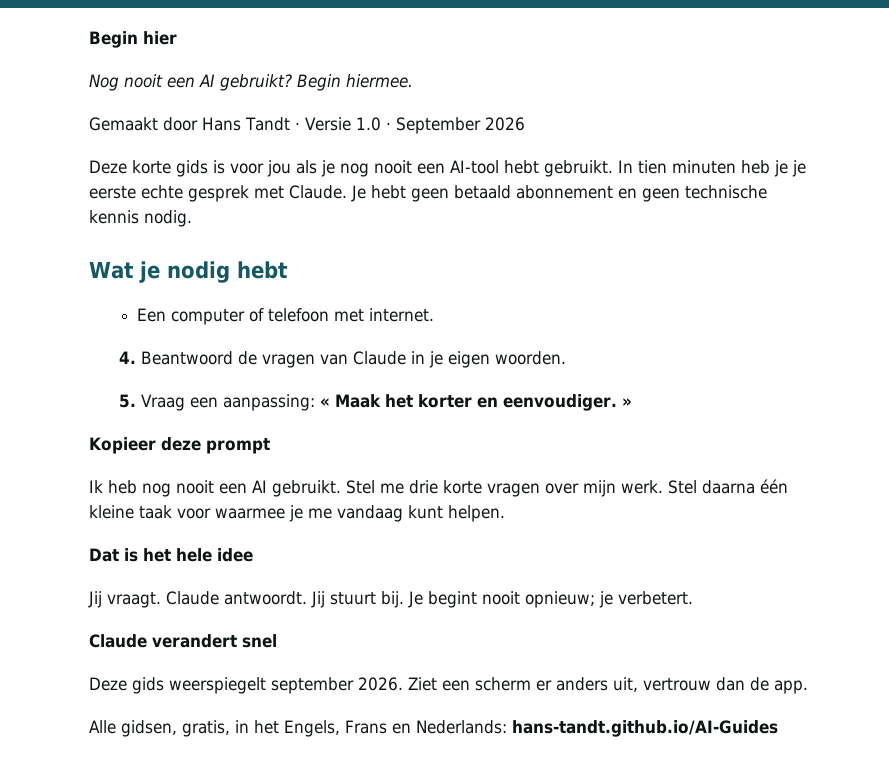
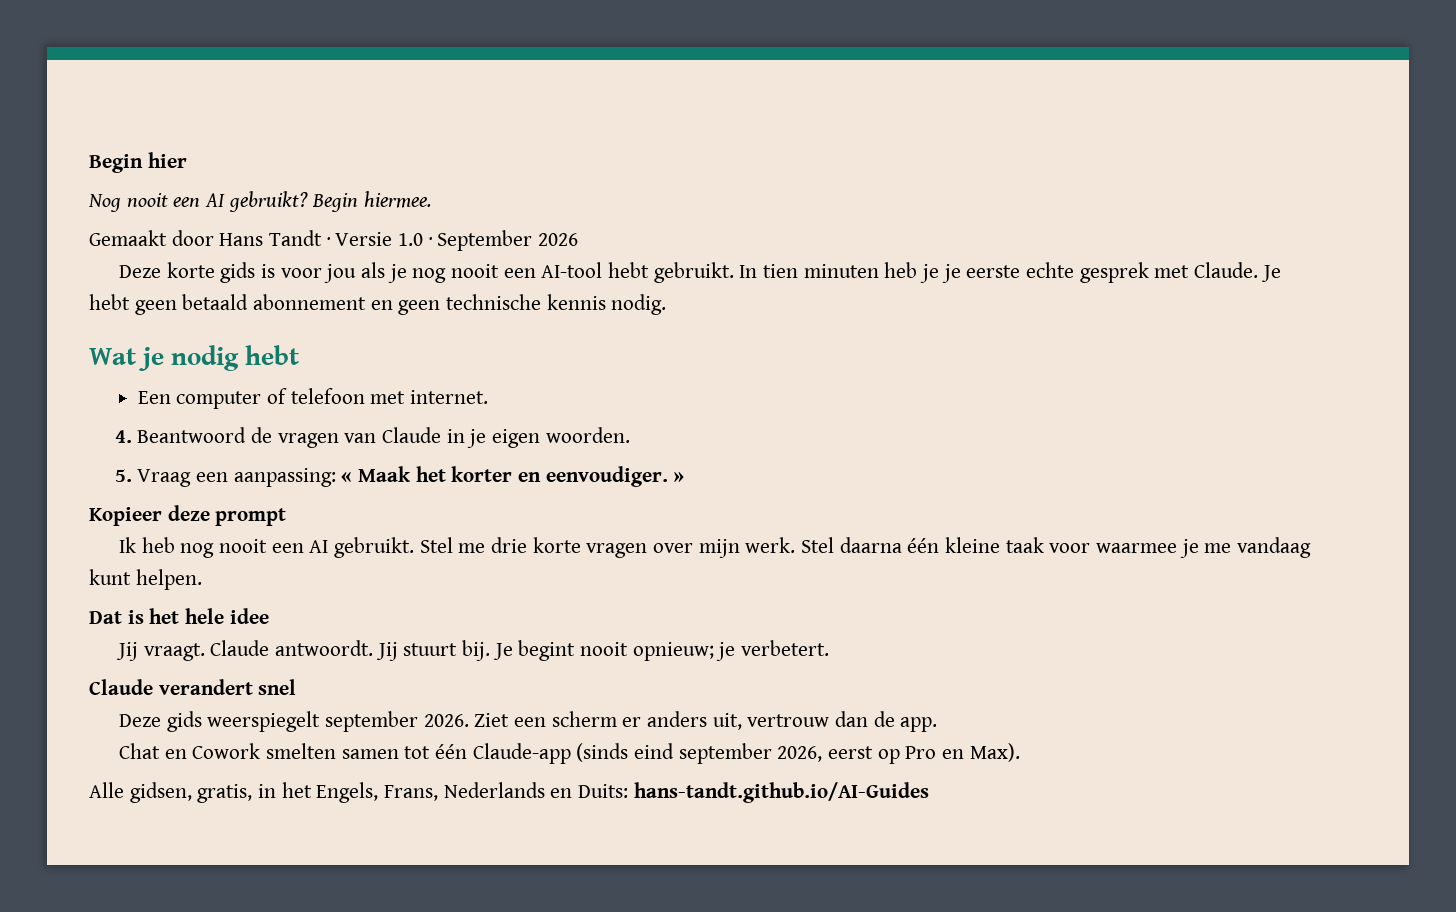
+ Chat en Cowork smelten samen tot één Claude-app (sinds eind september 2026, eerst op Pro en Max).
- Alle gidsen, gratis, in het Engels, Frans en Nederlands: hans-tandt.github.io/AI-Guides
+ Alle gidsen, gratis, in het Engels, Frans, Nederlands en Duits: hans-tandt.github.io/AI-Guides

